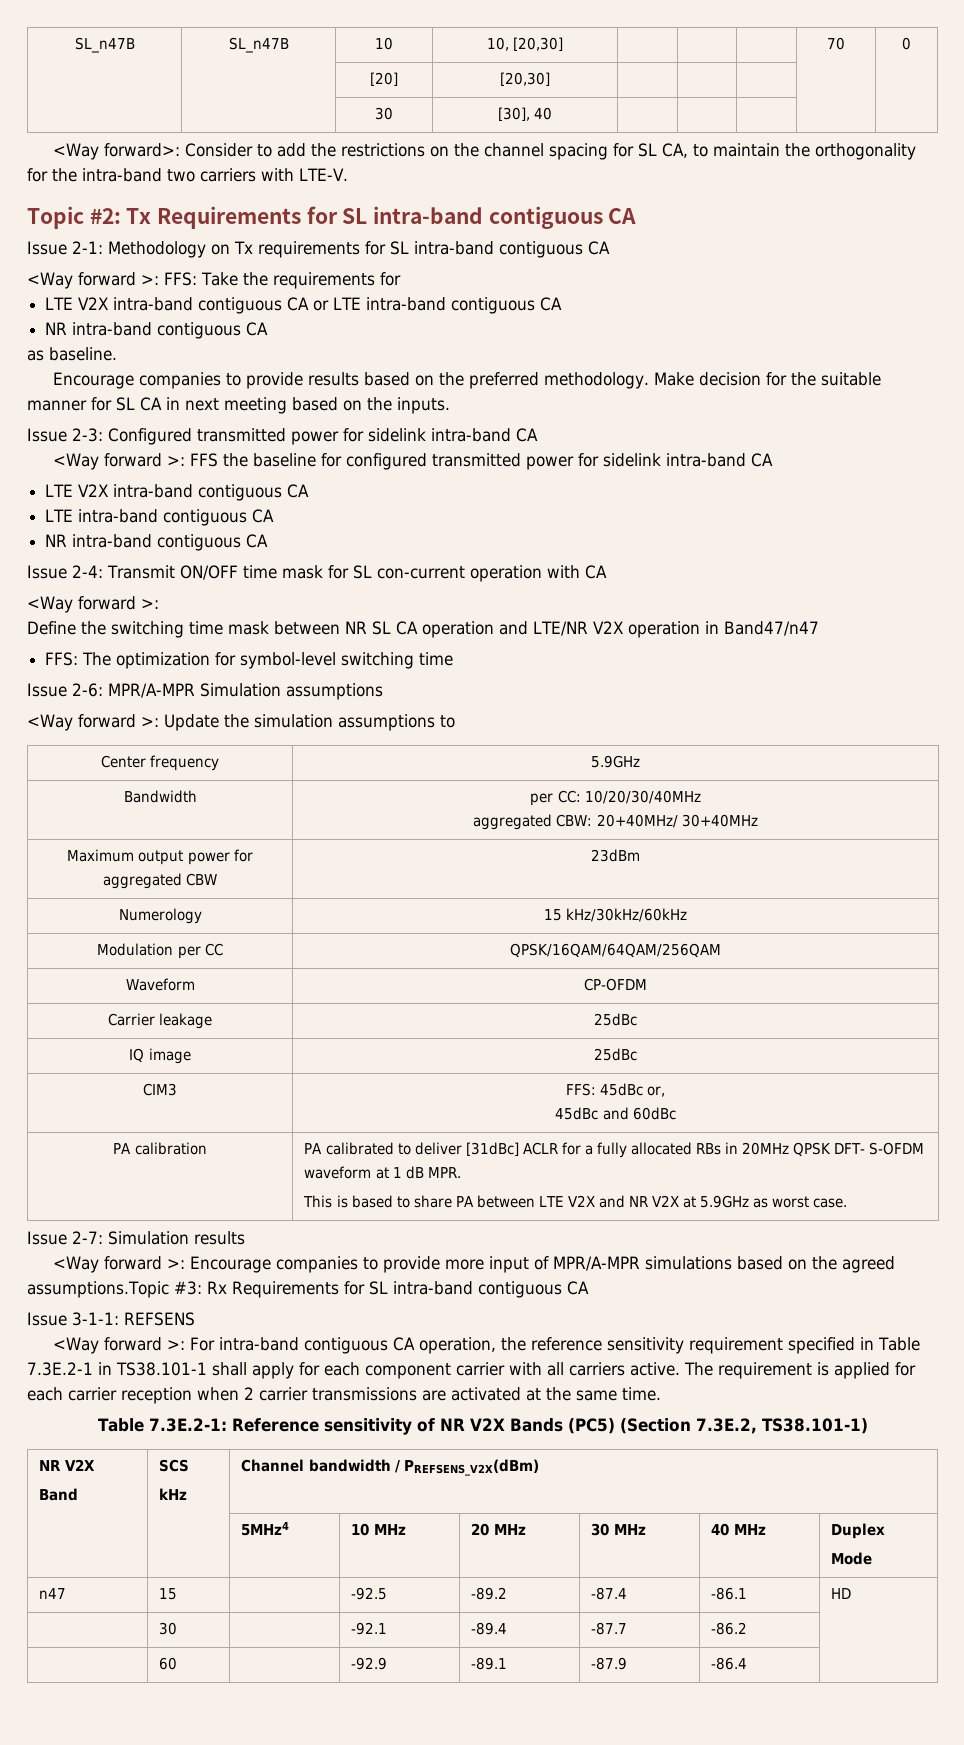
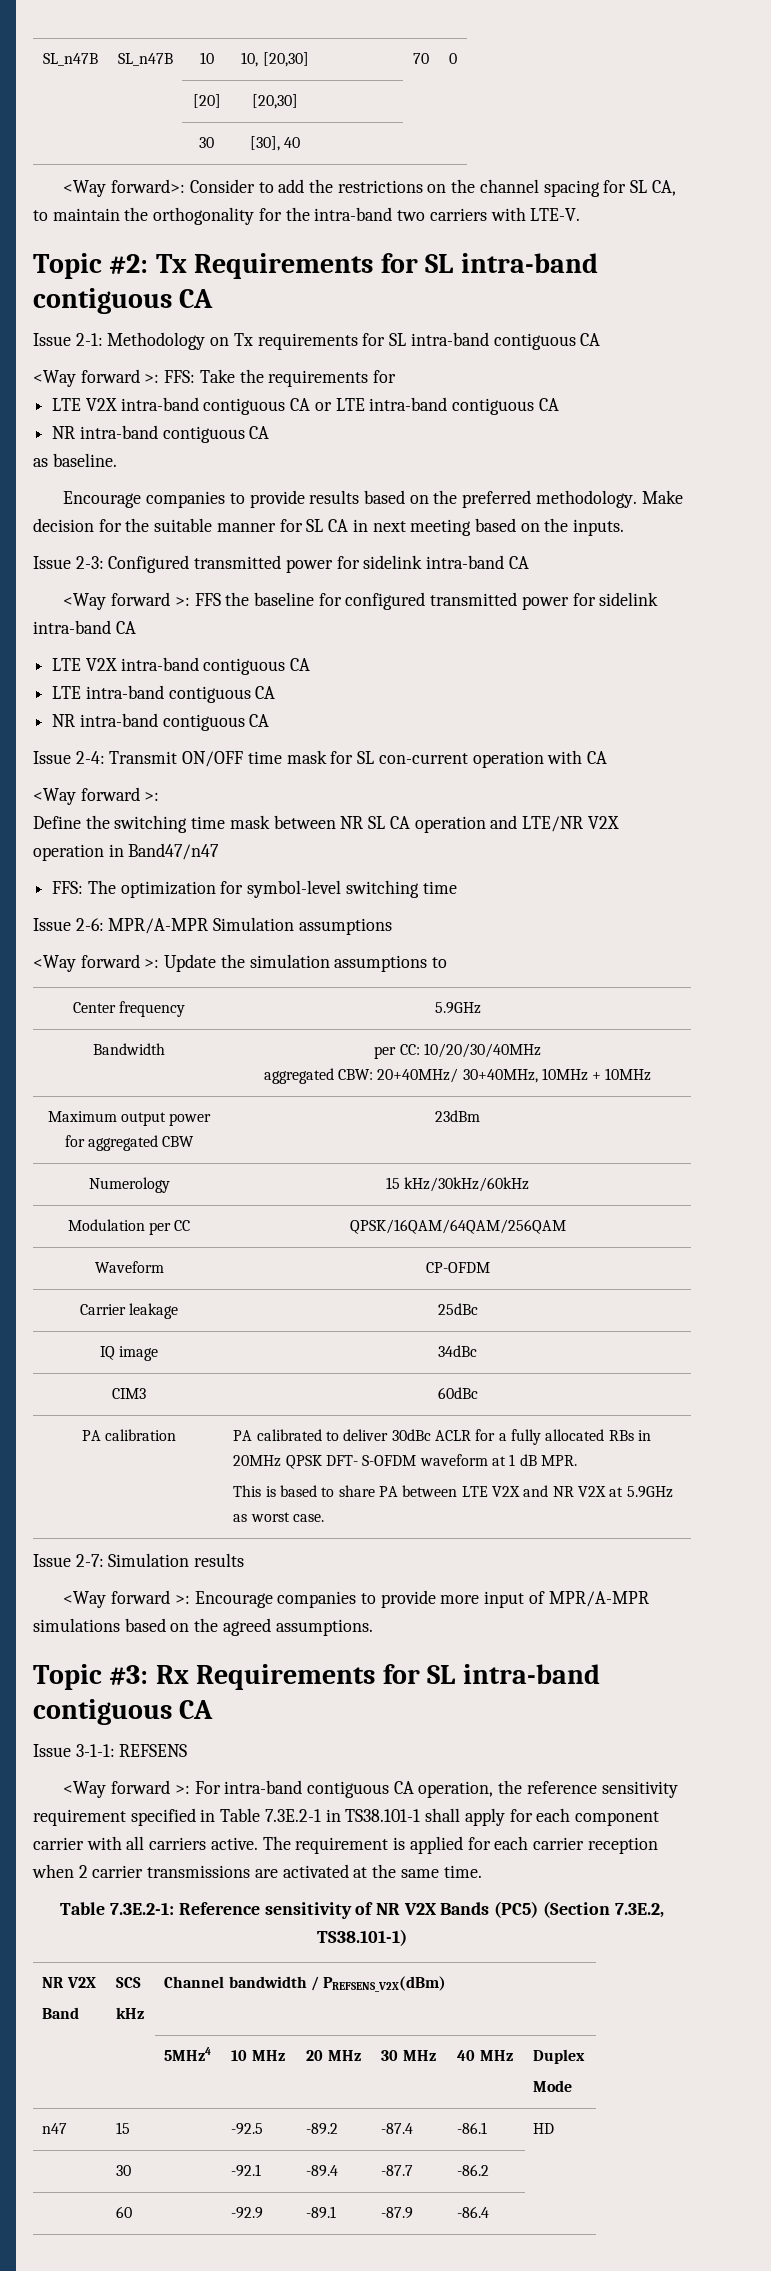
  Bandwidth | per CC: 10/20/30/40MHz
- aggregated CBW: 20+40MHz/ 30+40MHz
+ aggregated CBW: 20+40MHz/ 30+40MHz, 10MHz + 10MHz
- IQ image | 25dBc
+ IQ image | 34dBc
- CIM3 | FFS: 45dBc or,
- 45dBc and 60dBc
+ CIM3 | 60dBc
- PA calibration | PA calibrated to deliver [31dBc] ACLR for a fully allocated RBs in 20MHz QPSK DFT- S-OFDM waveform at 1 dB MPR.
+ PA calibration | PA calibrated to deliver 30dBc ACLR for a fully allocated RBs in 20MHz QPSK DFT- S-OFDM waveform at 1 dB MPR.
- <Way forward >: Encourage companies to provide more input of MPR/A-MPR simulations based on the agreed assumptions.Topic #3: Rx Requirements for SL intra-band contiguous CA
+ <Way forward >: Encourage companies to provide more input of MPR/A-MPR simulations based on the agreed assumptions.
+ Topic #3: Rx Requirements for SL intra-band contiguous CA

